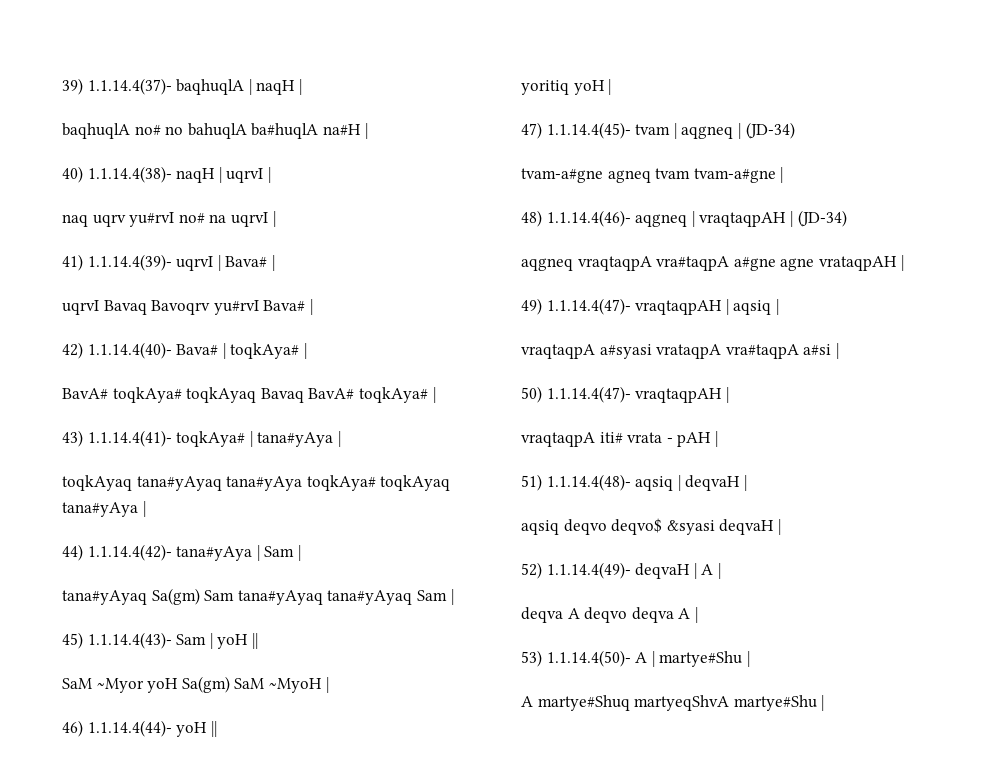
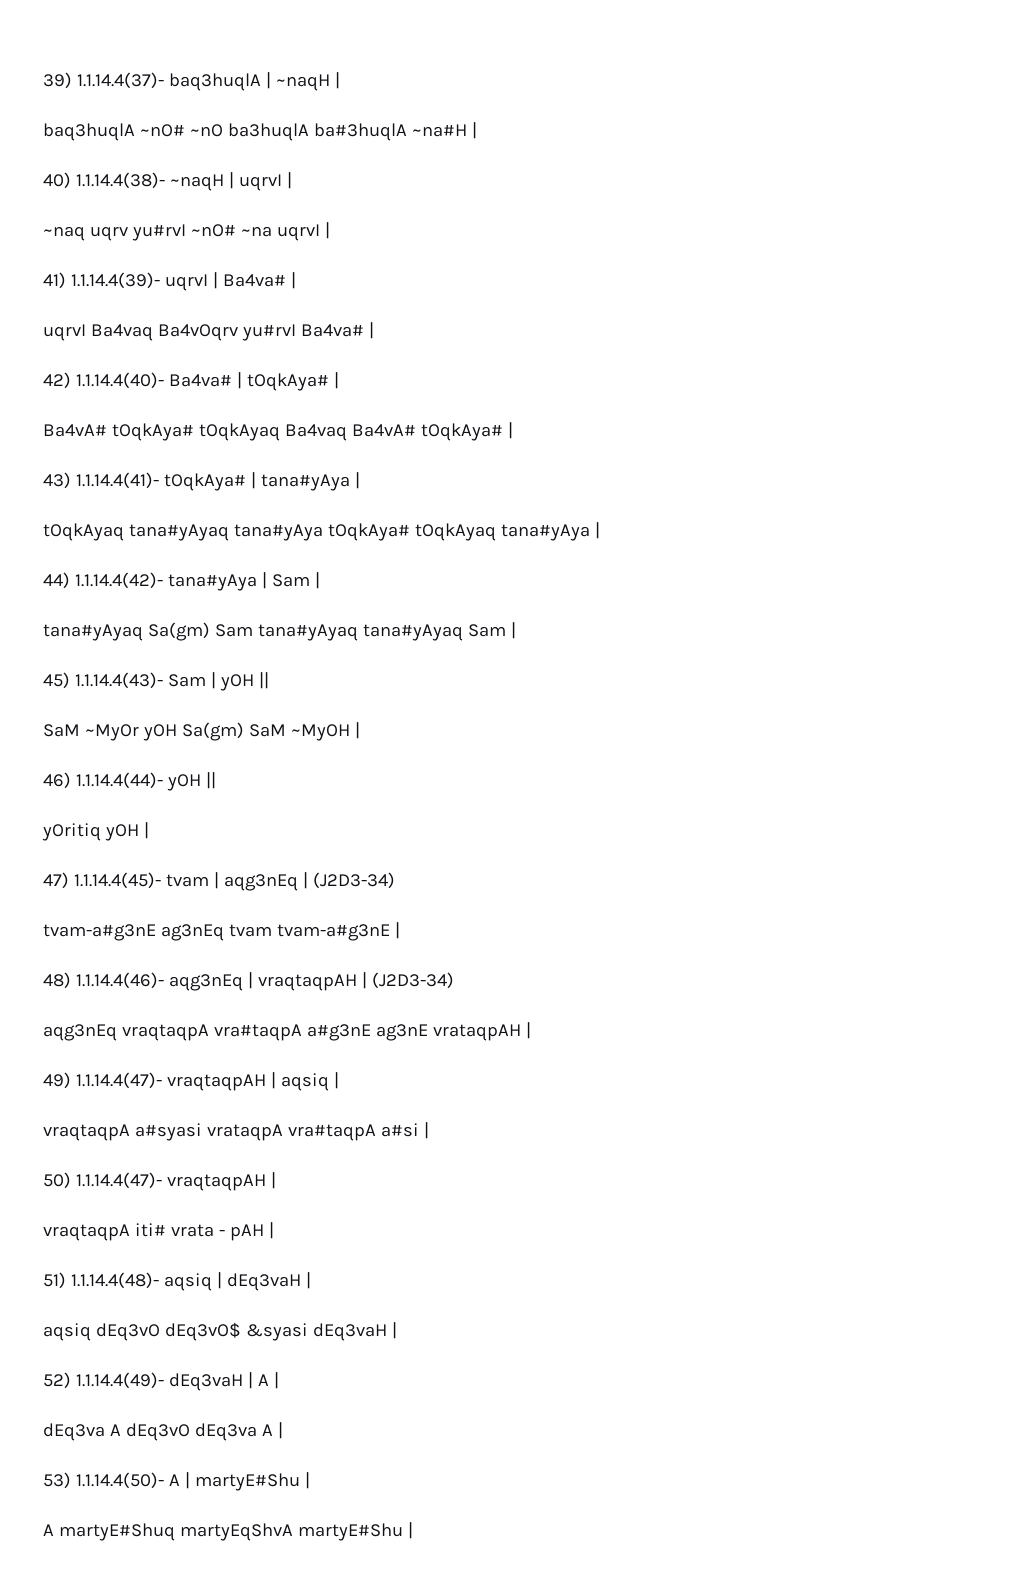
- 39) 1.1.14.4(37)- baqhuqlA | naqH |
- baqhuqlA no# no bahuqlA ba#huqlA na#H |
+ 39) 1.1.14.4(37)- baq3huqlA | ~naqH |
+ baq3huqlA ~nO# ~nO ba3huqlA ba#3huqlA ~na#H |
- 40) 1.1.14.4(38)- naqH | uqrvI |
+ 40) 1.1.14.4(38)- ~naqH | uqrvI |
- naq uqrv yu#rvI no# na uqrvI |
+ ~naq uqrv yu#rvI ~nO# ~na uqrvI |
- 41) 1.1.14.4(39)- uqrvI | Bava# |
+ 41) 1.1.14.4(39)- uqrvI | Ba4va# |
- uqrvI Bavaq Bavoqrv yu#rvI Bava# |
+ uqrvI Ba4vaq Ba4vOqrv yu#rvI Ba4va# |
- 42) 1.1.14.4(40)- Bava# | toqkAya# |
- BavA# toqkAya# toqkAyaq Bavaq BavA# toqkAya# |
+ 42) 1.1.14.4(40)- Ba4va# | tOqkAya# |
+ Ba4vA# tOqkAya# tOqkAyaq Ba4vaq Ba4vA# tOqkAya# |
- 43) 1.1.14.4(41)- toqkAya# | tana#yAya |
+ 43) 1.1.14.4(41)- tOqkAya# | tana#yAya |
- toqkAyaq tana#yAyaq tana#yAya toqkAya# toqkAyaq tana#yAya |
+ tOqkAyaq tana#yAyaq tana#yAya tOqkAya# tOqkAyaq tana#yAya |
- 45) 1.1.14.4(43)- Sam | yoH ||
+ 45) 1.1.14.4(43)- Sam | yOH ||
- SaM ~Myor yoH Sa(gm) SaM ~MyoH |
+ SaM ~MyOr yOH Sa(gm) SaM ~MyOH |
- 46) 1.1.14.4(44)- yoH ||
- yoritiq yoH |
+ 46) 1.1.14.4(44)- yOH ||
+ yOritiq yOH |
- 47) 1.1.14.4(45)- tvam | aqgneq | (JD-34)
- tvam-a#gne agneq tvam tvam-a#gne |
+ 47) 1.1.14.4(45)- tvam | aqg3nEq | (J2D3-34)
+ tvam-a#g3nE ag3nEq tvam tvam-a#g3nE |
- 48) 1.1.14.4(46)- aqgneq | vraqtaqpAH | (JD-34)
- aqgneq vraqtaqpA vra#taqpA a#gne agne vrataqpAH |
+ 48) 1.1.14.4(46)- aqg3nEq | vraqtaqpAH | (J2D3-34)
+ aqg3nEq vraqtaqpA vra#taqpA a#g3nE ag3nE vrataqpAH |
- 51) 1.1.14.4(48)- aqsiq | deqvaH |
+ 51) 1.1.14.4(48)- aqsiq | dEq3vaH |
- aqsiq deqvo deqvo$ &syasi deqvaH |
+ aqsiq dEq3vO dEq3vO$ &syasi dEq3vaH |
- 52) 1.1.14.4(49)- deqvaH | A |
+ 52) 1.1.14.4(49)- dEq3vaH | A |
- deqva A deqvo deqva A |
+ dEq3va A dEq3vO dEq3va A |
- 53) 1.1.14.4(50)- A | martye#Shu |
+ 53) 1.1.14.4(50)- A | martyE#Shu |
- A martye#Shuq martyeqShvA martye#Shu |
+ A martyE#Shuq martyEqShvA martyE#Shu |

